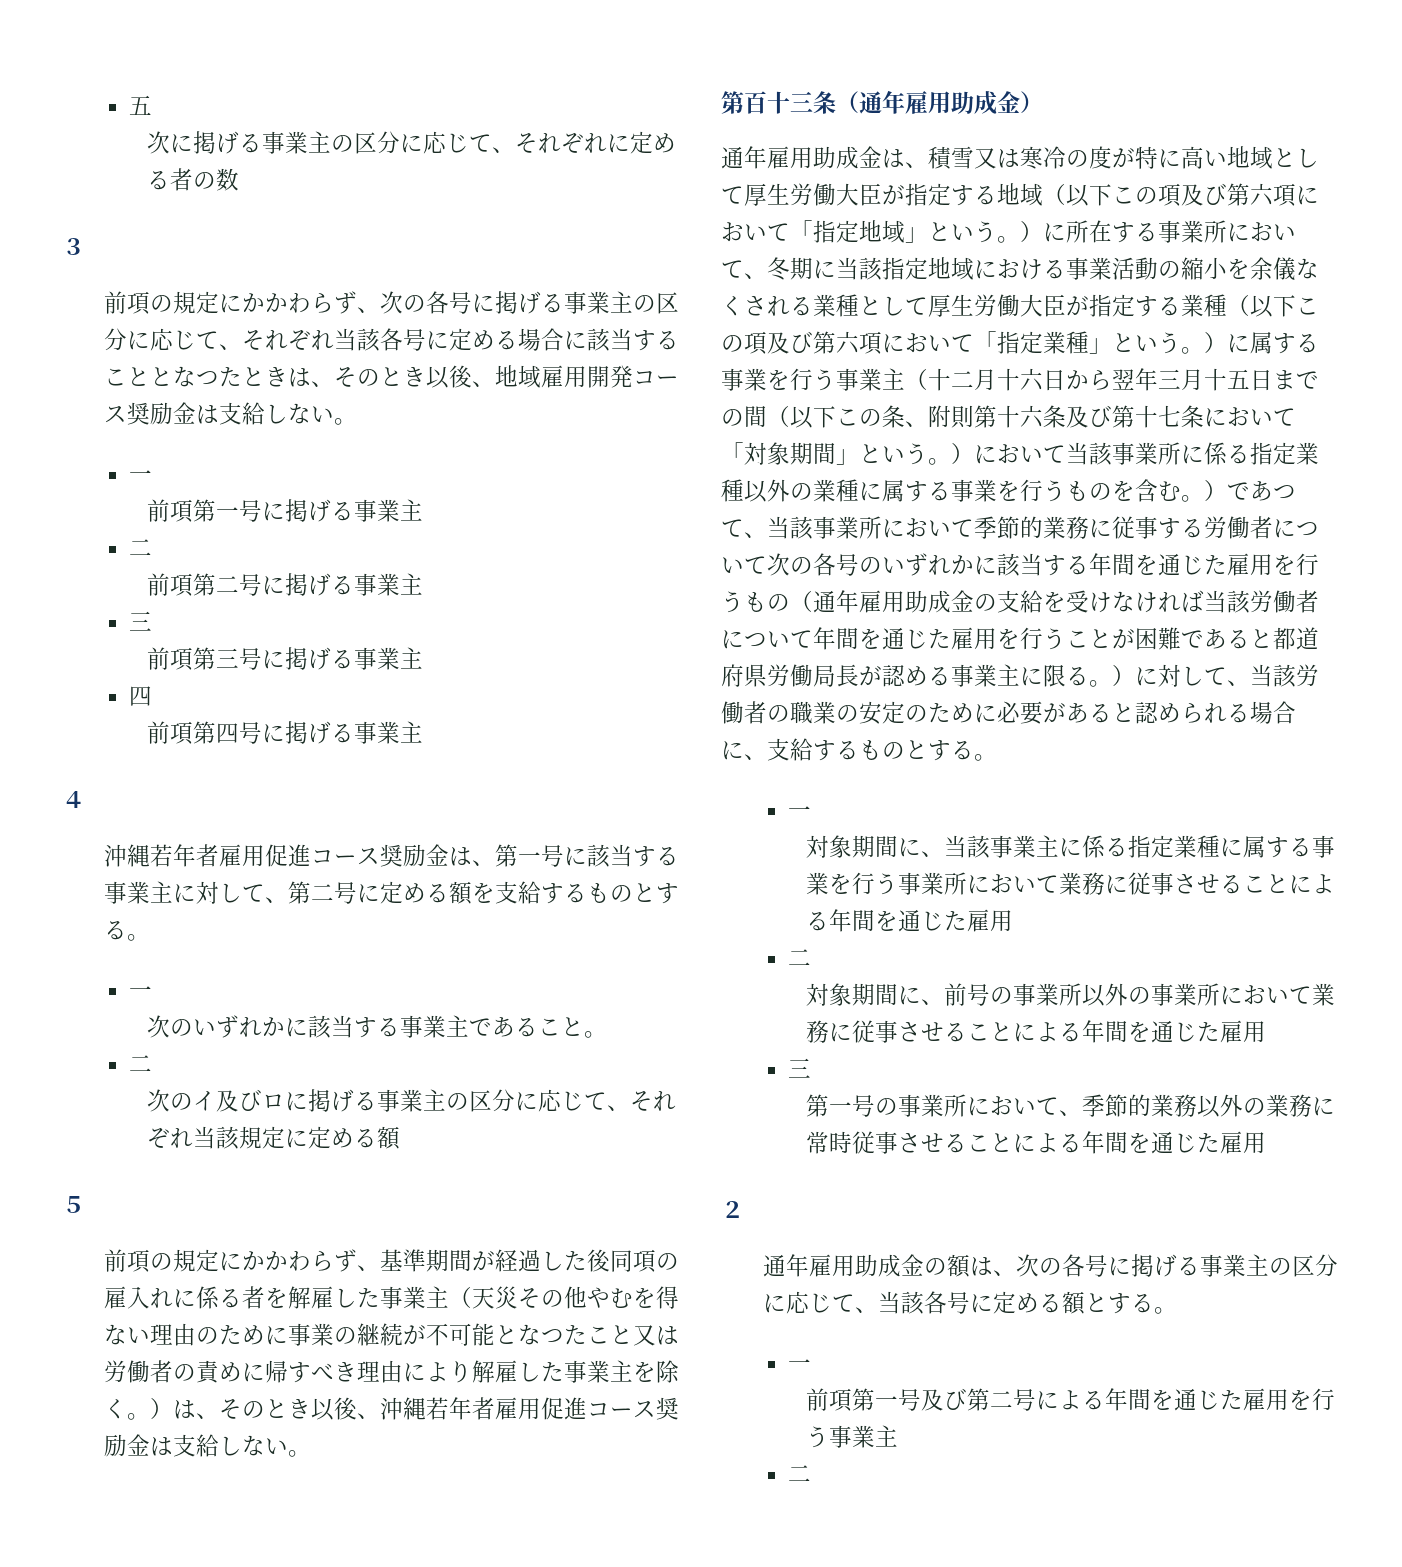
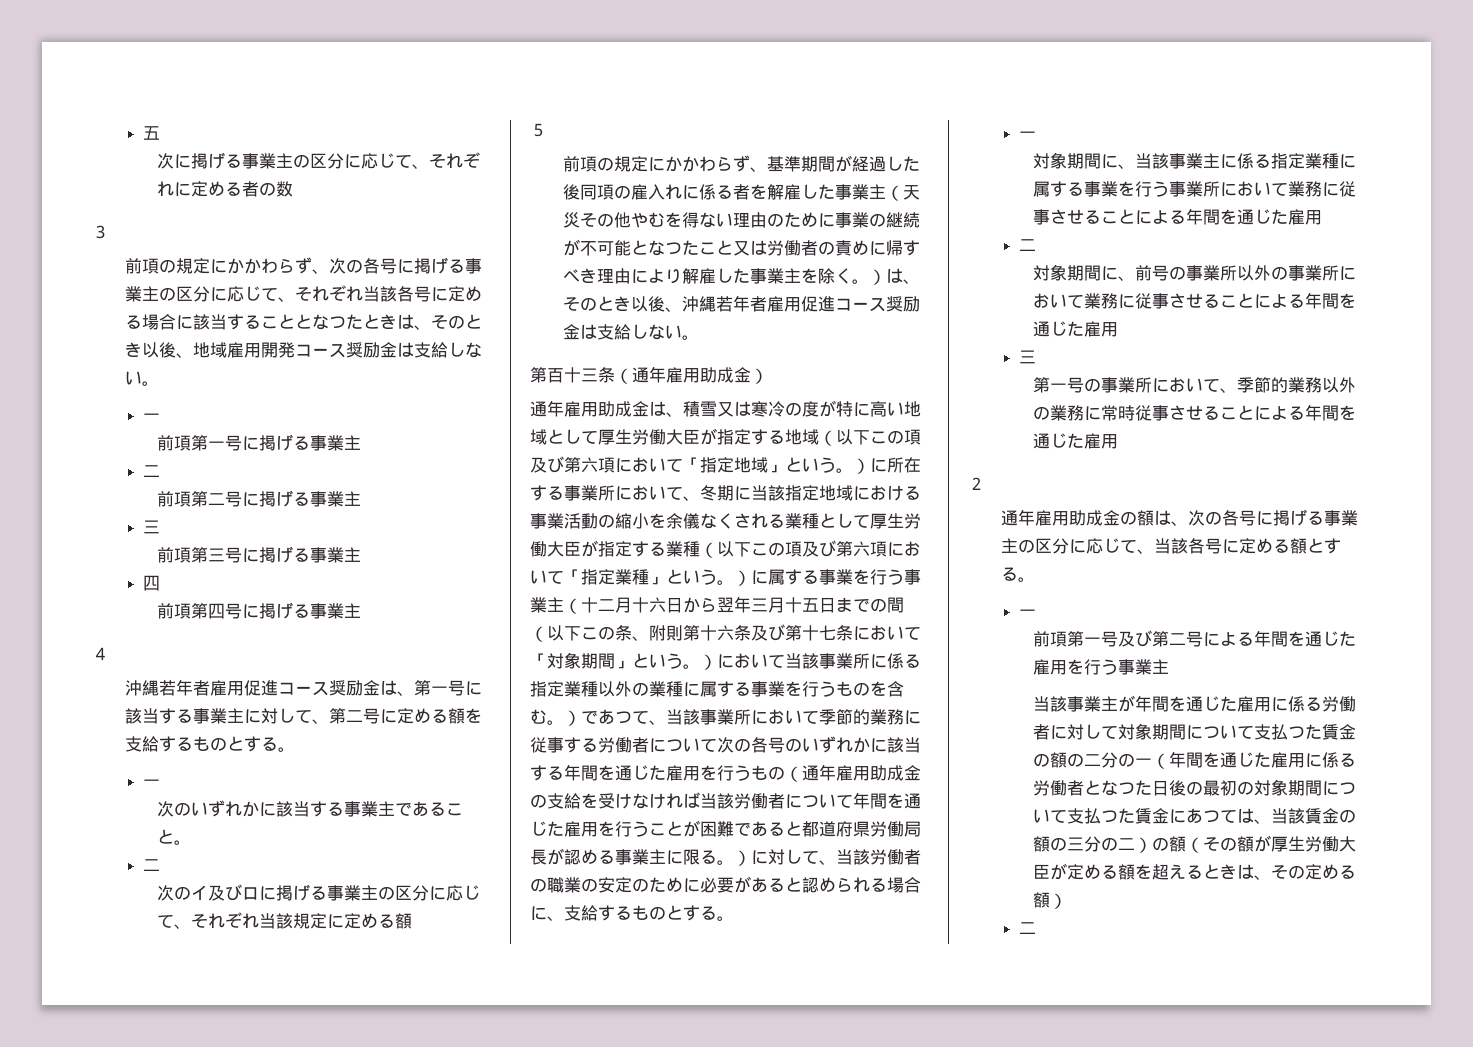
+ 当該事業主が年間を通じた雇用に係る労働者に対して対象期間について支払つた賃金の額の二分の一（年間を通じた雇用に係る労働者となつた日後の最初の対象期間について支払つた賃金にあつては、当該賃金の額の三分の二）の額（その額が厚生労働大臣が定める額を超えるときは、その定める額）

